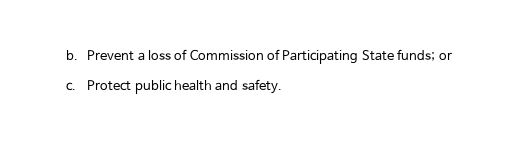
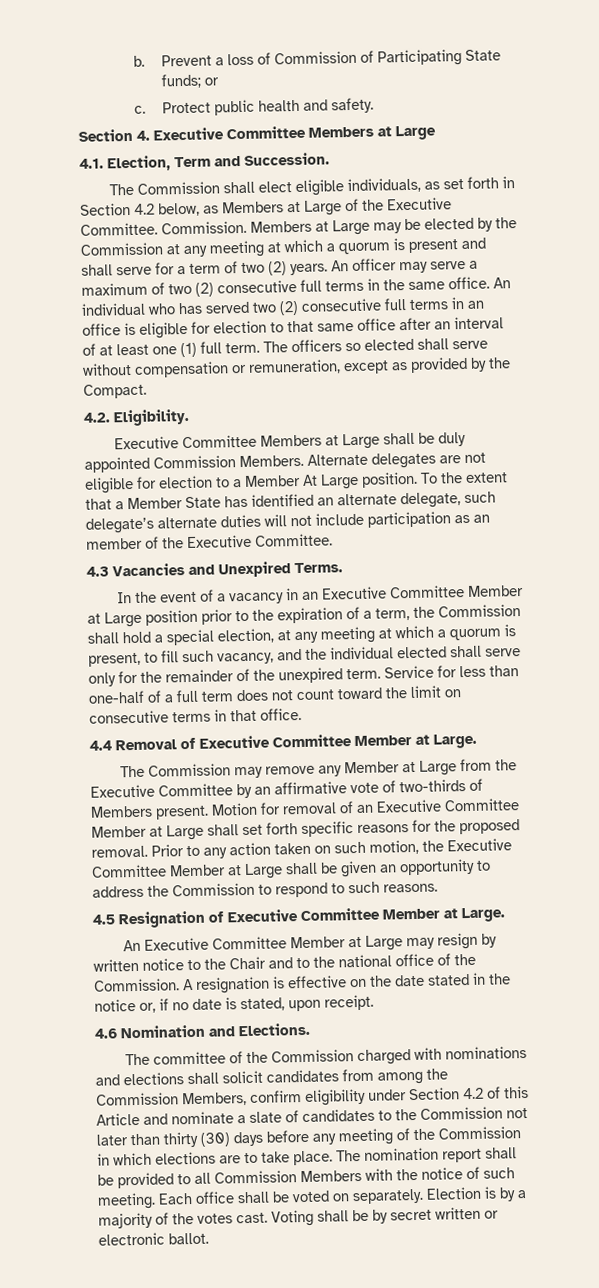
+ Section 4. Executive Committee Members at Large
+ 4.1. Election, Term and Succession.
+ The Commission shall elect eligible individuals, as set forth in Section 4.2 below, as Members at Large of the Executive Committee. Commission. Members at Large may be elected by the Commission at any meeting at which a quorum is present and shall serve for a term of two (2) years. An officer may serve a maximum of two (2) consecutive full terms in the same office. An individual who has served two (2) consecutive full terms in an office is eligible for election to that same office after an interval of at least one (1) full term. The officers so elected shall serve without compensation or remuneration, except as provided by the Compact.
+ 4.2. Eligibility.
+ Executive Committee Members at Large shall be duly appointed Commission Members. Alternate delegates are not eligible for election to a Member At Large position. To the extent that a Member State has identified an alternate delegate, such delegate’s alternate duties will not include participation as an member of the Executive Committee.
+ 4.3 Vacancies and Unexpired Terms.
+ In the event of a vacancy in an Executive Committee Member at Large position prior to the expiration of a term, the Commission shall hold a special election, at any meeting at which a quorum is present, to fill such vacancy, and the individual elected shall serve only for the remainder of the unexpired term. Service for less than one-half of a full term does not count toward the limit on consecutive terms in that office.
+ 4.4 Removal of Executive Committee Member at Large.
+ The Commission may remove any Member at Large from the Executive Committee by an affirmative vote of two-thirds of Members present. Motion for removal of an Executive Committee Member at Large shall set forth specific reasons for the proposed removal. Prior to any action taken on such motion, the Executive Committee Member at Large shall be given an opportunity to address the Commission to respond to such reasons.
+ 4.5 Resignation of Executive Committee Member at Large.
+ An Executive Committee Member at Large may resign by written notice to the Chair and to the national office of the Commission. A resignation is effective on the date stated in the notice or, if no date is stated, upon receipt.
+ 4.6 Nomination and Elections.
+ The committee of the Commission charged with nominations and elections shall solicit candidates from among the Commission Members, confirm eligibility under Section 4.2 of this Article and nominate a slate of candidates to the Commission not later than thirty (30) days before any meeting of the Commission in which elections are to take place. The nomination report shall be provided to all Commission Members with the notice of such meeting. Each office shall be voted on separately. Election is by a majority of the votes cast. Voting shall be by secret written or electronic ballot.

